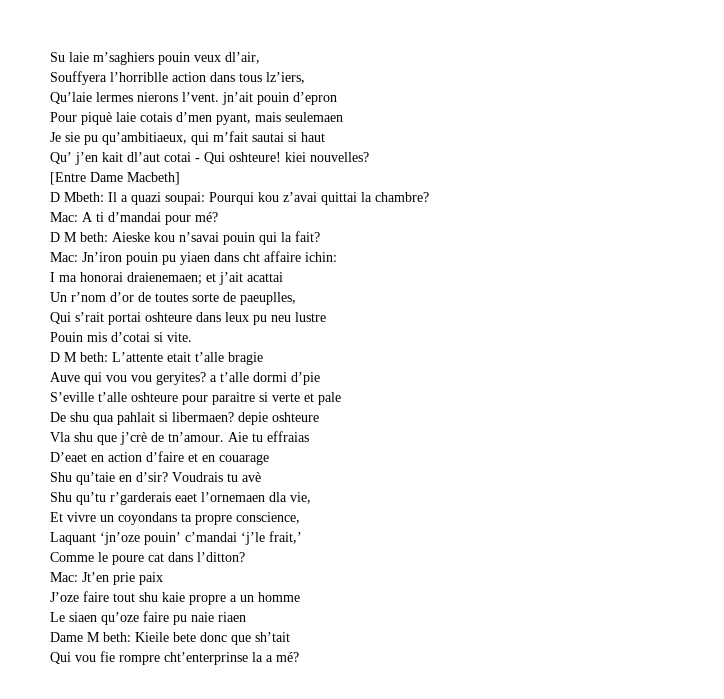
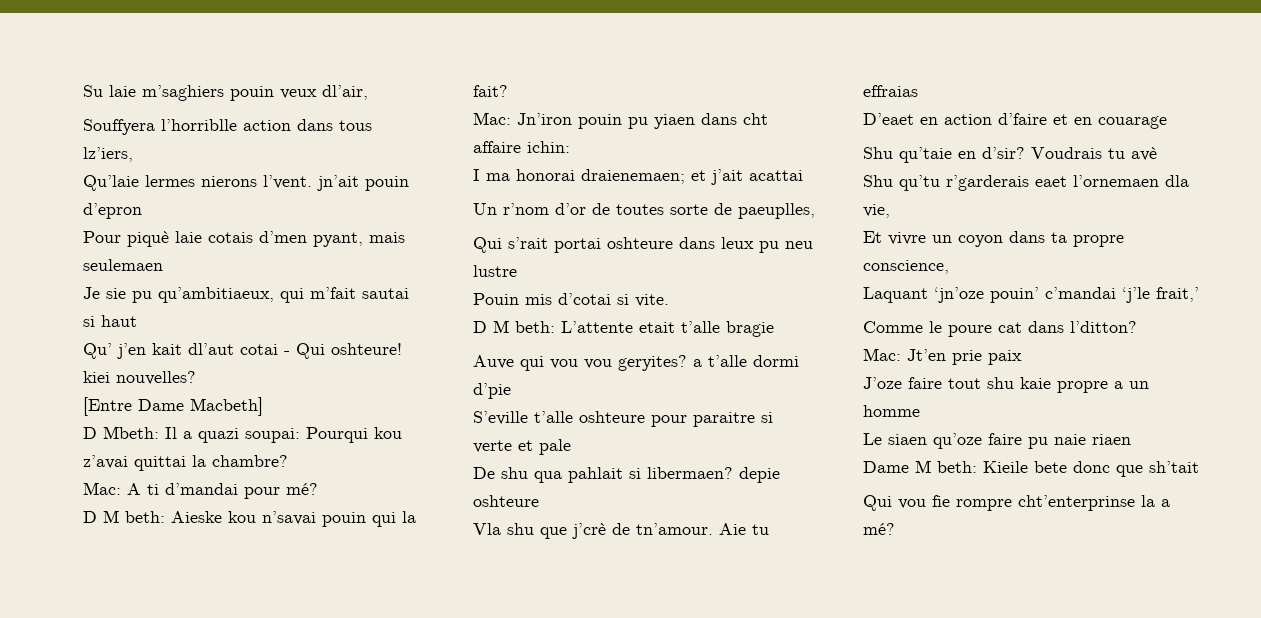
- Et vivre un coyondans ta propre conscience,
+ Et vivre un coyon dans ta propre conscience,

